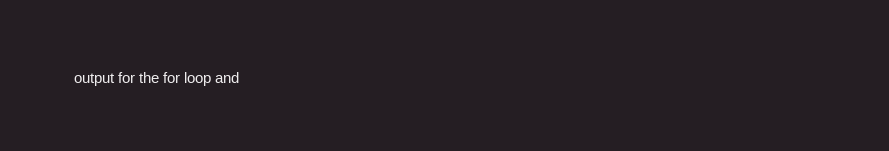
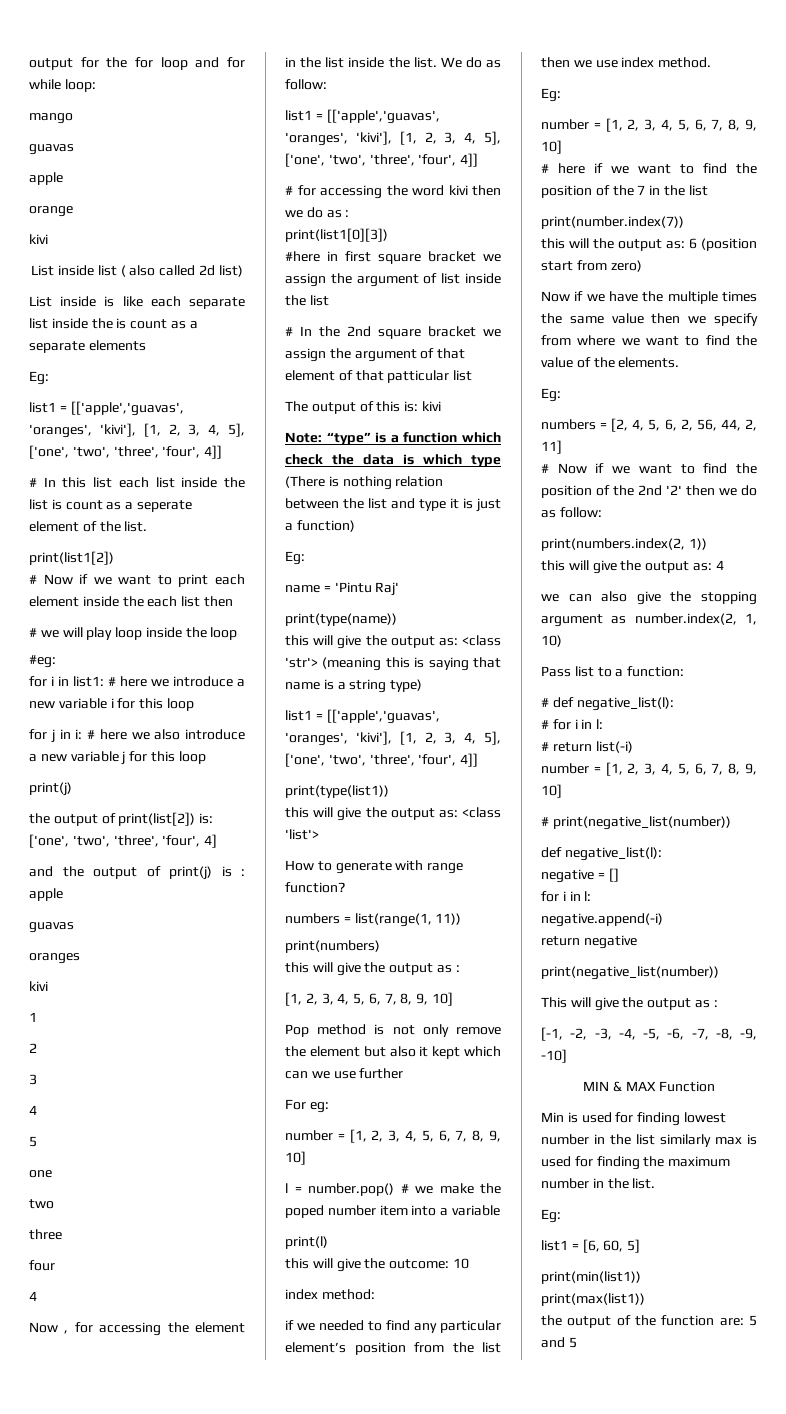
- output for the for loop and
+ output for the for loop and for while loop:
+ mango
+ guavas
+ apple
+ orange
+ kivi
+ List inside list ( also called 2d list)
+ List inside is like each separate list inside the is count as a separate elements
+ Eg:
+ list1 = [['apple','guavas', 'oranges', 'kivi'], [1, 2, 3, 4, 5], ['one', 'two', 'three', 'four', 4]]
+ # In this list each list inside the list is count as a seperate element of the list.
+ print(list1[2])
+ # Now if we want to print each element inside the each list then
+ # we will play loop inside the loop
+ #eg:
+ for i in list1: # here we introduce a new variable i for this loop
+ for j in i: # here we also introduce a new variable j for this loop
+ print(j)
+ the output of print(list[2]) is: ['one', 'two', 'three', 'four', 4]
+ and the output of print(j) is : apple
+ guavas
+ oranges
+ kivi
+ 1
+ 2
+ 3
+ 4
+ 5
+ one
+ two
+ three
+ four
+ 4
+ Now , for accessing the element in the list inside the list. We do as follow:
+ list1 = [['apple','guavas', 'oranges', 'kivi'], [1, 2, 3, 4, 5], ['one', 'two', 'three', 'four', 4]]
+ # for accessing the word kivi then we do as :
+ print(list1[0][3])
+ #here in first square bracket we assign the argument of list inside the list
+ # In the 2nd square bracket we assign the argument of that element of that patticular list
+ The output of this is: kivi
+ Note: “type” is a function which check the data is which type (There is nothing relation between the list and type it is just a function)
+ Eg:
+ name = 'Pintu Raj'
+ print(type(name))
+ this will give the output as: <class 'str'> (meaning this is saying that name is a string type)
+ list1 = [['apple','guavas', 'oranges', 'kivi'], [1, 2, 3, 4, 5], ['one', 'two', 'three', 'four', 4]]
+ print(type(list1))
+ this will give the output as: <class 'list'>
+ How to generate with range function?
+ numbers = list(range(1, 11))
+ print(numbers)
+ this will give the output as :
+ [1, 2, 3, 4, 5, 6, 7, 8, 9, 10]
+ Pop method is not only remove the element but also it kept which can we use further
+ For eg:
+ number = [1, 2, 3, 4, 5, 6, 7, 8, 9, 10]
+ l = number.pop() # we make the poped number item into a variable
+ print(l)
+ this will give the outcome: 10
+ index method:
+ if we needed to find any particular element’s position from the list then we use index method.
+ Eg:
+ number = [1, 2, 3, 4, 5, 6, 7, 8, 9, 10]
+ # here if we want to find the position of the 7 in the list
+ print(number.index(7))
+ this will the output as: 6 (position start from zero)
+ Now if we have the multiple times the same value then we specify from where we want to find the value of the elements.
+ Eg:
+ numbers = [2, 4, 5, 6, 2, 56, 44, 2, 11]
+ # Now if we want to find the position of the 2nd '2' then we do as follow:
+ print(numbers.index(2, 1))
+ this will give the output as: 4
+ we can also give the stopping argument as number.index(2, 1, 10)
+ Pass list to a function:
+ # def negative_list(l):
+ # for i in l:
+ # return list(-i)
+ number = [1, 2, 3, 4, 5, 6, 7, 8, 9, 10]
+ # print(negative_list(number))
+ def negative_list(l):
+ negative = []
+ for i in l:
+ negative.append(-i)
+ return negative
+ print(negative_list(number))
+ This will give the output as :
+ [-1, -2, -3, -4, -5, -6, -7, -8, -9, -10]
+ MIN & MAX Function
+ Min is used for finding lowest number in the list similarly max is used for finding the maximum number in the list.
+ Eg:
+ list1 = [6, 60, 5]
+ print(min(list1))
+ print(max(list1))
+ the output of the function are: 5 and 5

